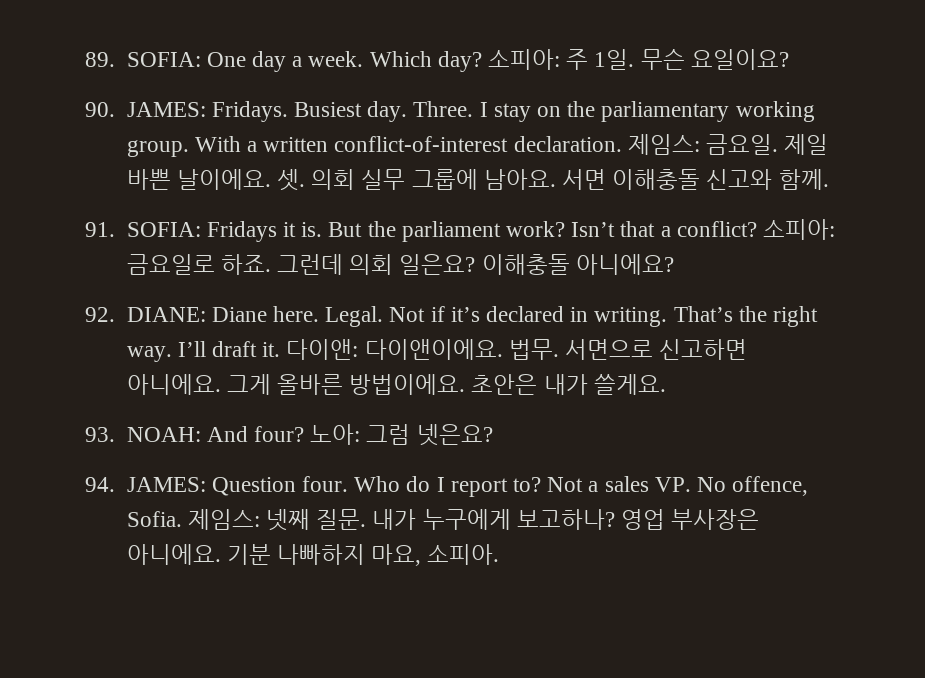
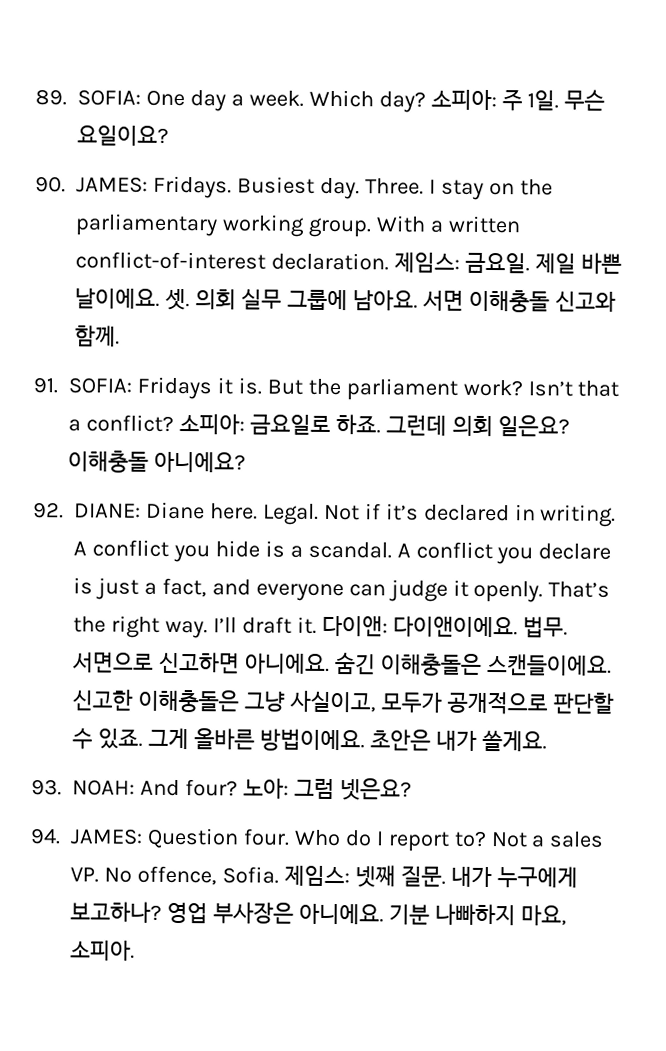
+ A conflict you hide is a scandal. A conflict you declare is just a fact, and everyone can judge it openly.
+ 숨긴 이해충돌은 스캔들이에요. 신고한 이해충돌은 그냥 사실이고, 모두가 공개적으로 판단할 수 있죠.

